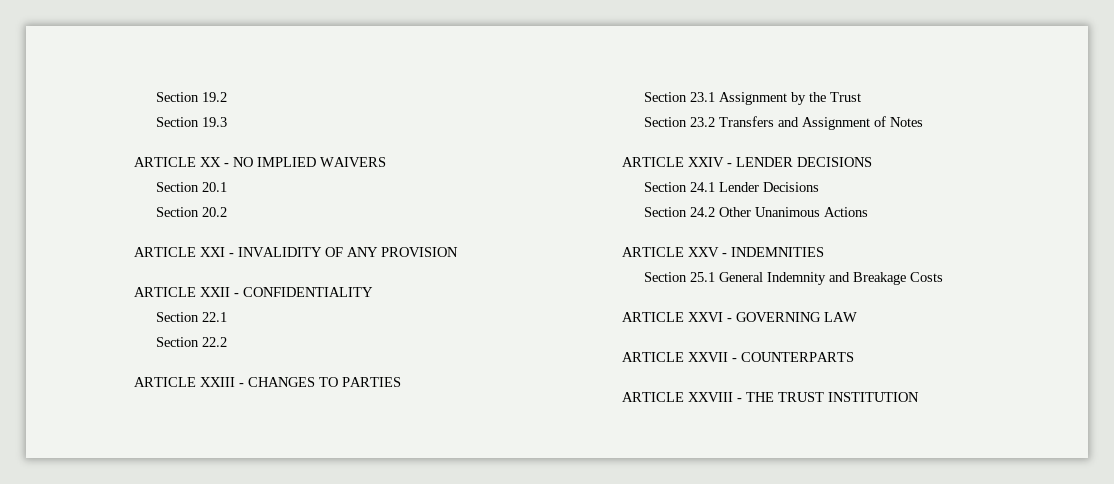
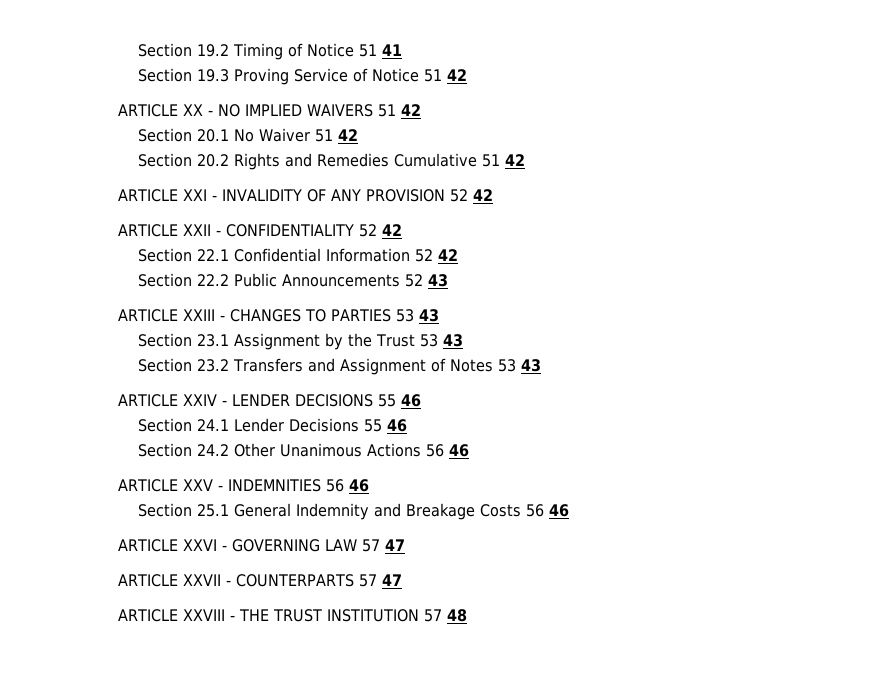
- Section 19.2
- Section 19.3
+ Section 19.2 Timing of Notice 51 41
+ Section 19.3 Proving Service of Notice 51 42
- ARTICLE XX - NO IMPLIED WAIVERS
+ ARTICLE XX - NO IMPLIED WAIVERS 51 42
- Section 20.1
- Section 20.2
+ Section 20.1 No Waiver 51 42
+ Section 20.2 Rights and Remedies Cumulative 51 42
- ARTICLE XXI - INVALIDITY OF ANY PROVISION
+ ARTICLE XXI - INVALIDITY OF ANY PROVISION 52 42
- ARTICLE XXII - CONFIDENTIALITY
+ ARTICLE XXII - CONFIDENTIALITY 52 42
- Section 22.1
- Section 22.2
+ Section 22.1 Confidential Information 52 42
+ Section 22.2 Public Announcements 52 43
- ARTICLE XXIII - CHANGES TO PARTIES
+ ARTICLE XXIII - CHANGES TO PARTIES 53 43
- Section 23.1 Assignment by the Trust
+ Section 23.1 Assignment by the Trust 53 43
- Section 23.2 Transfers and Assignment of Notes
+ Section 23.2 Transfers and Assignment of Notes 53 43
- ARTICLE XXIV - LENDER DECISIONS
+ ARTICLE XXIV - LENDER DECISIONS 55 46
- Section 24.1 Lender Decisions
+ Section 24.1 Lender Decisions 55 46
- Section 24.2 Other Unanimous Actions
+ Section 24.2 Other Unanimous Actions 56 46
- ARTICLE XXV - INDEMNITIES
+ ARTICLE XXV - INDEMNITIES 56 46
- Section 25.1 General Indemnity and Breakage Costs
+ Section 25.1 General Indemnity and Breakage Costs 56 46
- ARTICLE XXVI - GOVERNING LAW
+ ARTICLE XXVI - GOVERNING LAW 57 47
- ARTICLE XXVII - COUNTERPARTS
+ ARTICLE XXVII - COUNTERPARTS 57 47
- ARTICLE XXVIII - THE TRUST INSTITUTION
+ ARTICLE XXVIII - THE TRUST INSTITUTION 57 48

